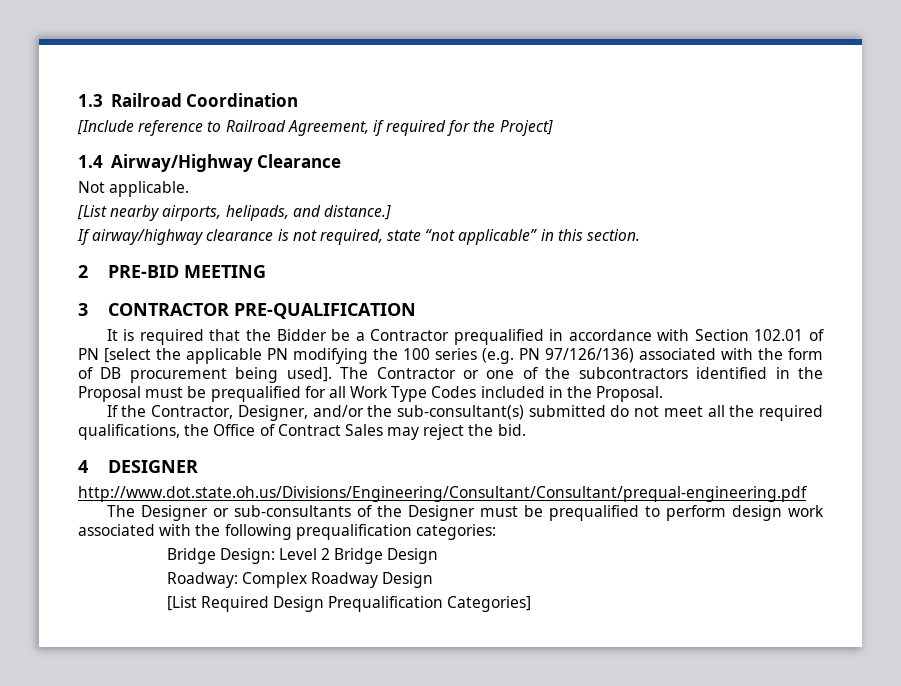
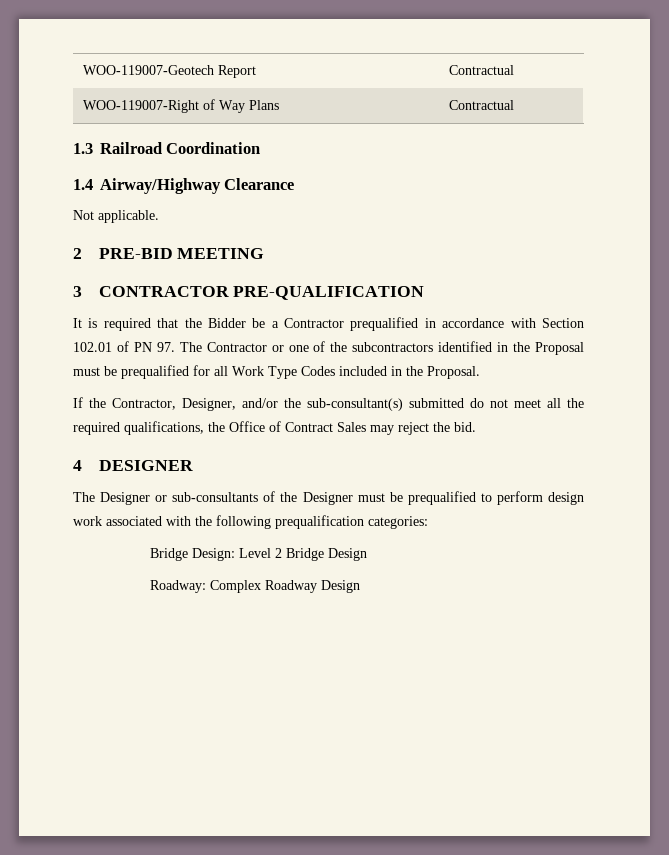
+ WOO-119007-Geotech Report | Contractual
+ WOO-119007-Right of Way Plans | Contractual
  1.3 Railroad Coordination
- [Include reference to Railroad Agreement, if required for the Project]
- [List nearby airports, helipads, and distance.]
- If airway/highway clearance is not required, state “not applicable” in this section.
- It is required that the Bidder be a Contractor prequalified in accordance with Section 102.01 of PN [select the applicable PN modifying the 100 series (e.g. PN 97/126/136) associated with the form of DB procurement being used]. The Contractor or one of the subcontractors identified in the Proposal must be prequalified for all Work Type Codes included in the Proposal.
+ It is required that the Bidder be a Contractor prequalified in accordance with Section 102.01 of PN 97. The Contractor or one of the subcontractors identified in the Proposal must be prequalified for all Work Type Codes included in the Proposal.
- http://www.dot.state.oh.us/Divisions/Engineering/Consultant/Consultant/prequal-engineering.pdf
- [List Required Design Prequalification Categories]

